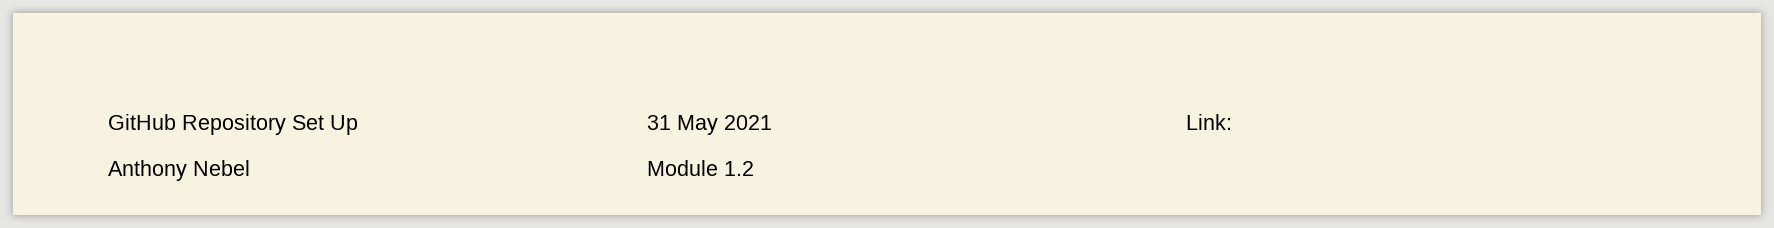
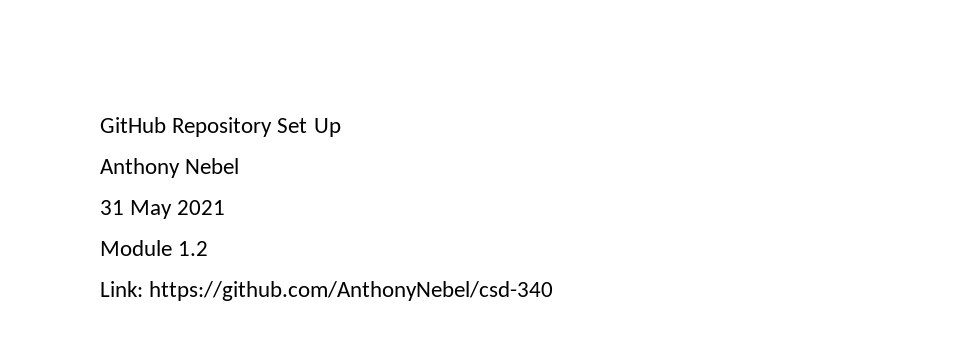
- Link:
+ Link: https://github.com/AnthonyNebel/csd-340

